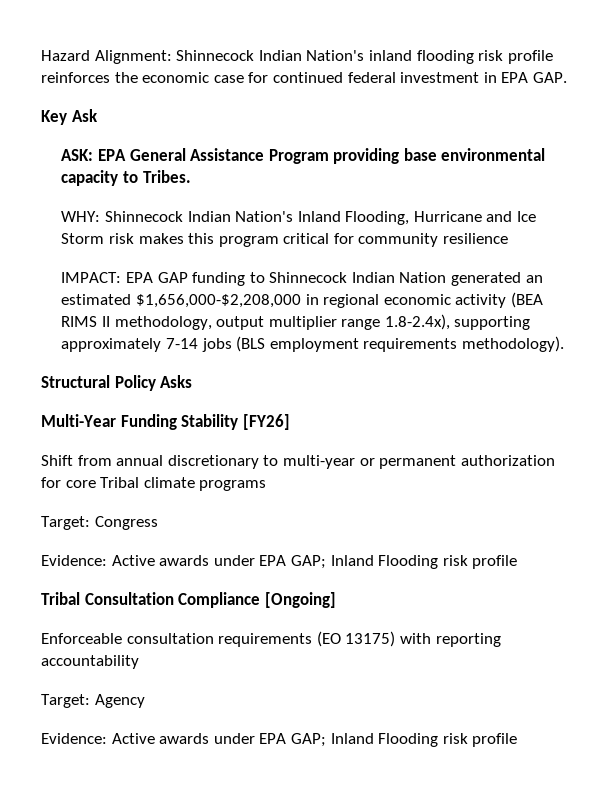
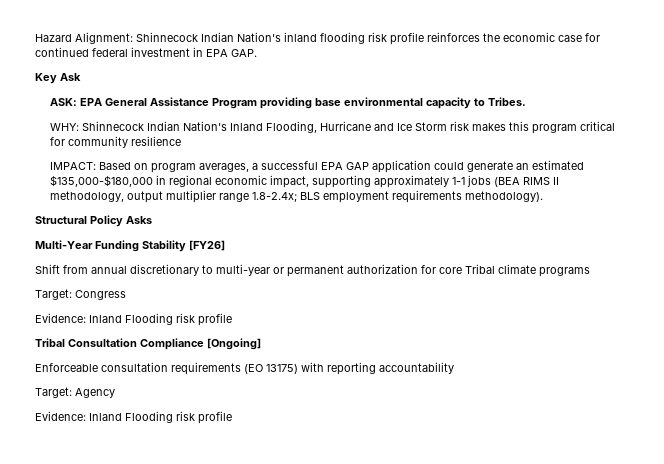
- IMPACT: EPA GAP funding to Shinnecock Indian Nation generated an estimated $1,656,000-$2,208,000 in regional economic activity (BEA RIMS II methodology, output multiplier range 1.8-2.4x), supporting approximately 7-14 jobs (BLS employment requirements methodology).
+ IMPACT: Based on program averages, a successful EPA GAP application could generate an estimated $135,000-$180,000 in regional economic impact, supporting approximately 1-1 jobs (BEA RIMS II methodology, output multiplier range 1.8-2.4x; BLS employment requirements methodology).
  Target: Congress
- Evidence: Active awards under EPA GAP; Inland Flooding risk profile
+ Evidence: Inland Flooding risk profile
  Target: Agency
- Evidence: Active awards under EPA GAP; Inland Flooding risk profile
+ Evidence: Inland Flooding risk profile

